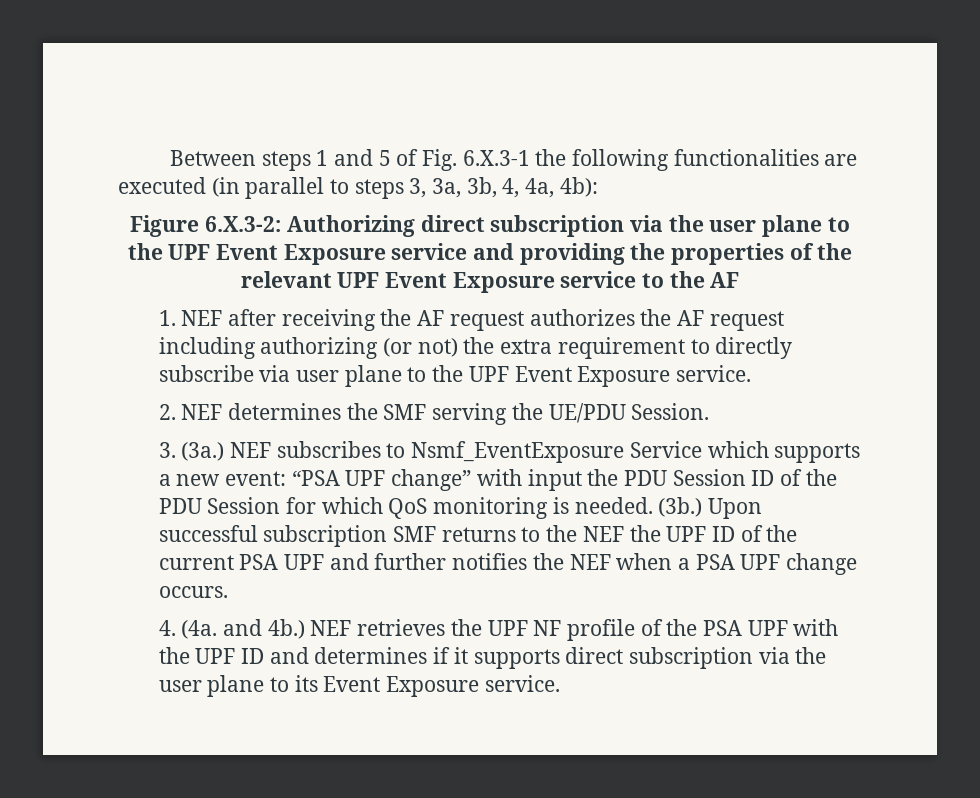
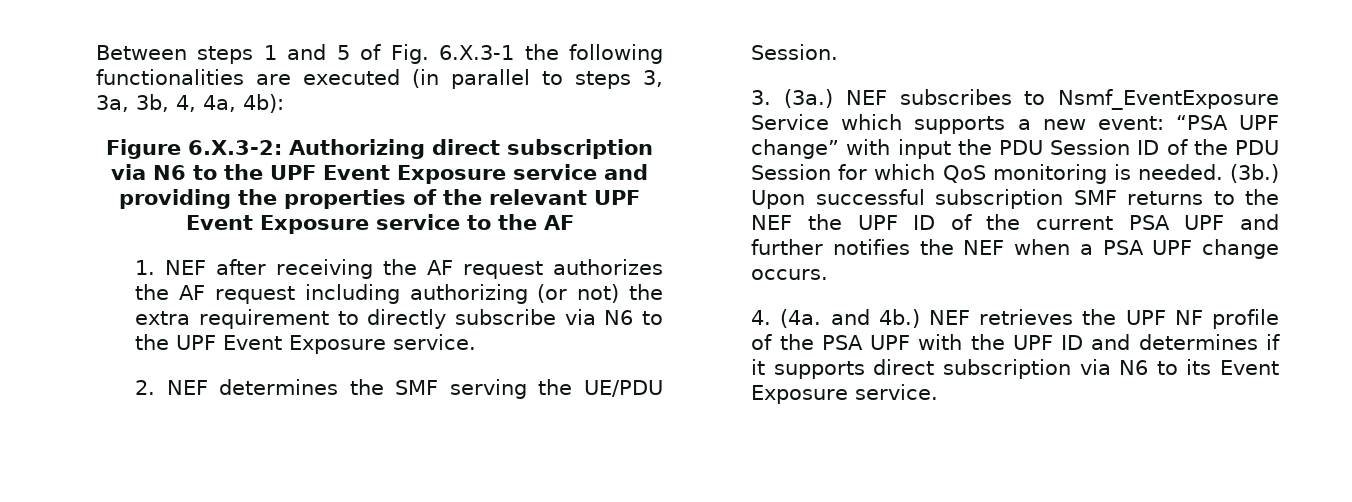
- Figure 6.X.3-2: Authorizing direct subscription via the user plane to the UPF Event Exposure service and providing the properties of the relevant UPF Event Exposure service to the AF
+ Figure 6.X.3-2: Authorizing direct subscription via N6 to the UPF Event Exposure service and providing the properties of the relevant UPF Event Exposure service to the AF
- 1. NEF after receiving the AF request authorizes the AF request including authorizing (or not) the extra requirement to directly subscribe via user plane to the UPF Event Exposure service.
+ 1. NEF after receiving the AF request authorizes the AF request including authorizing (or not) the extra requirement to directly subscribe via N6 to the UPF Event Exposure service.
- NEF retrieves the UPF NF profile of the PSA UPF with the UPF ID and determines if it supports direct subscription via the user plane to its Event Exposure service.
+ NEF retrieves the UPF NF profile of the PSA UPF with the UPF ID and determines if it supports direct subscription via N6 to its Event Exposure service.

